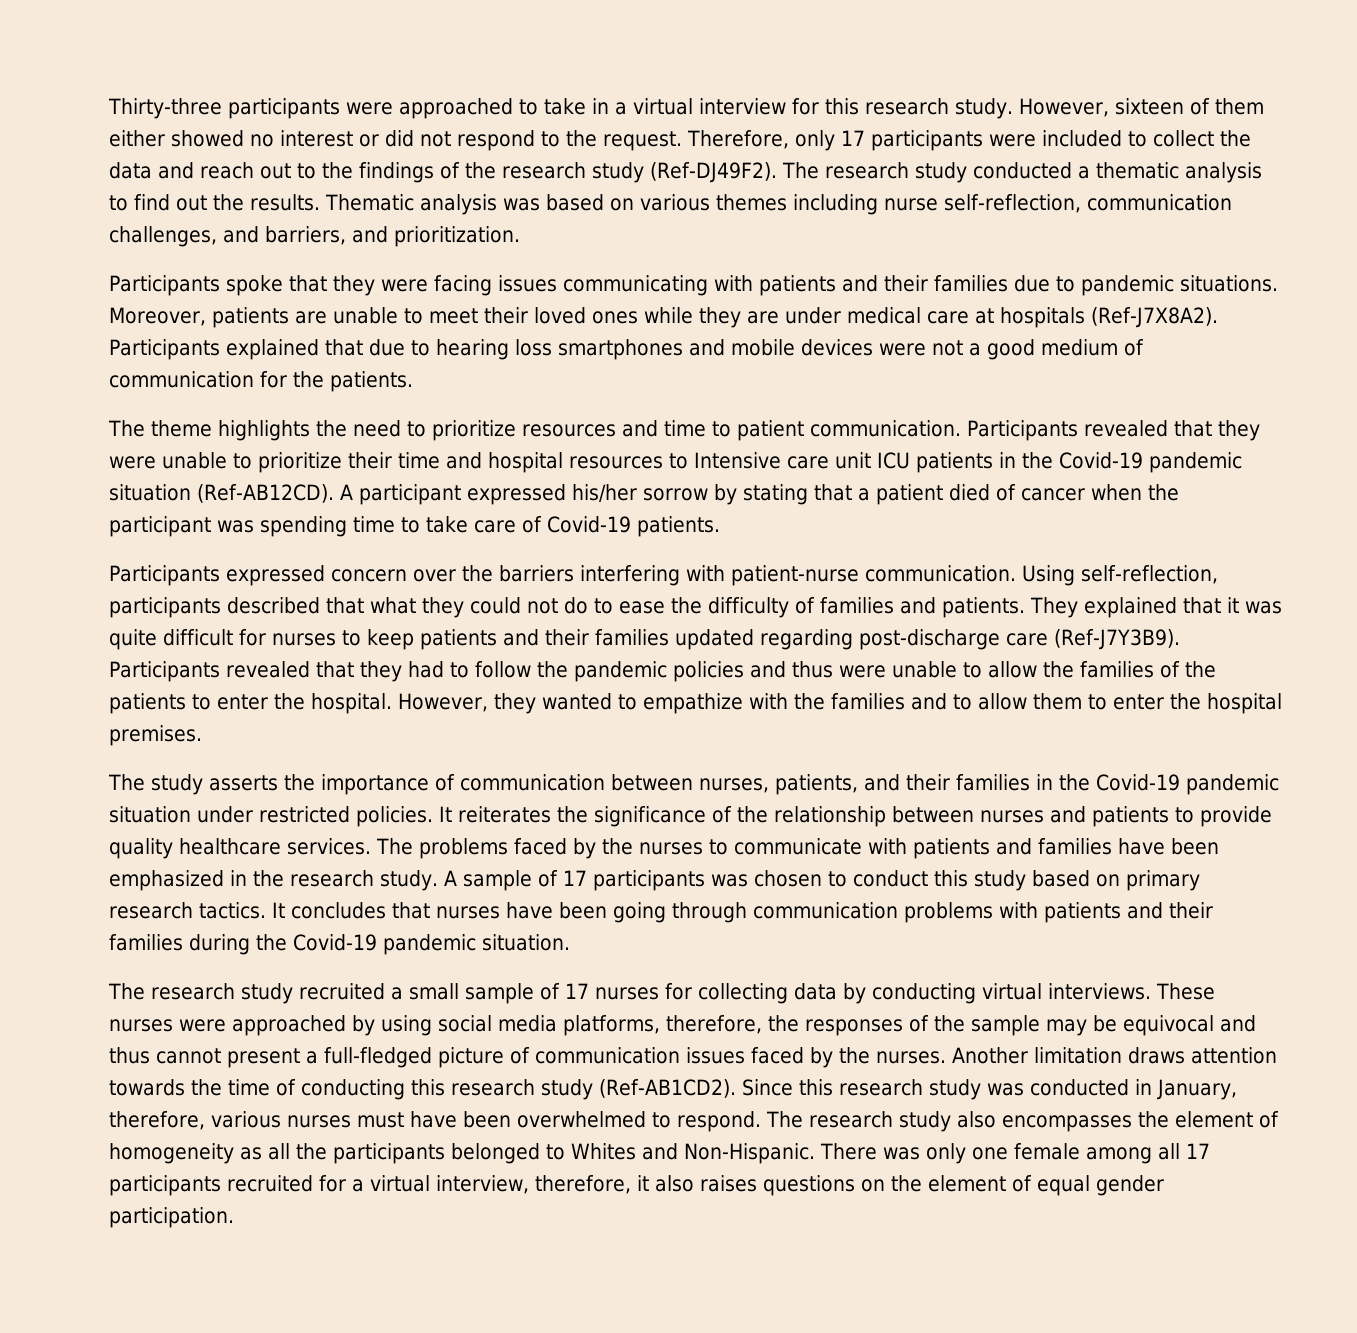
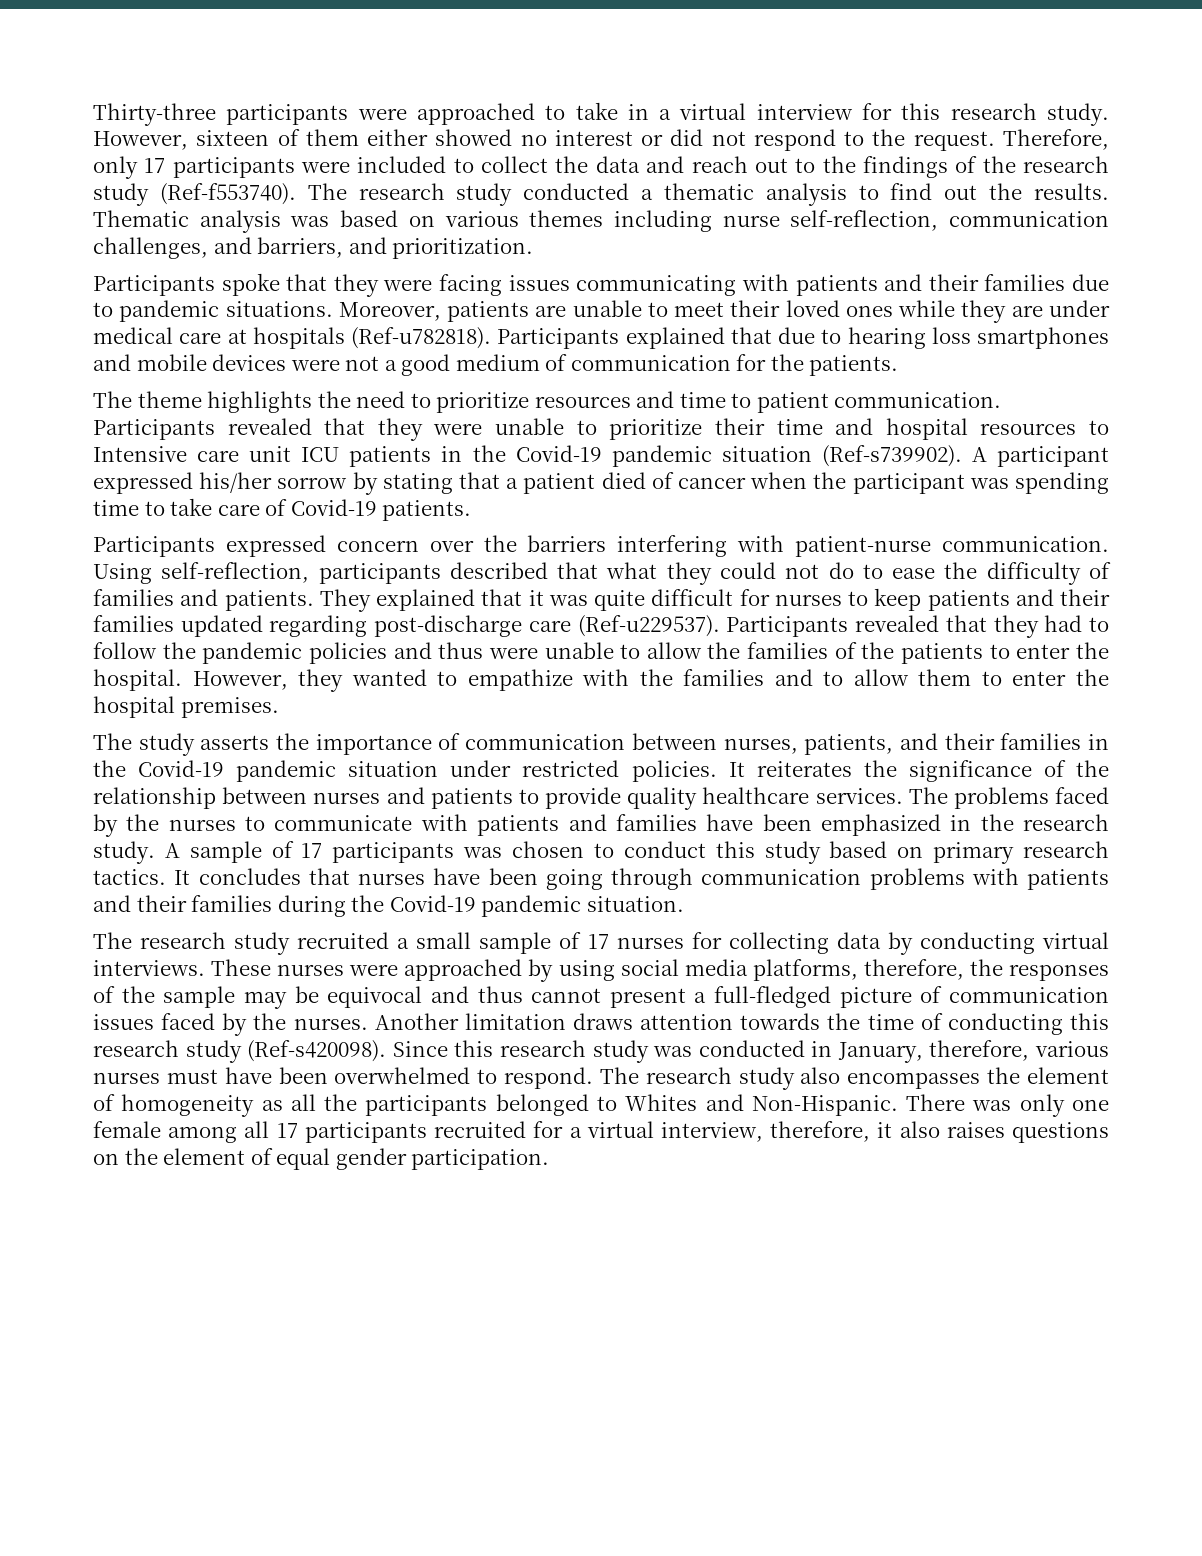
- Therefore, only 17 participants were included to collect the data and reach out to the findings of the research study (Ref-DJ49F2).
+ Therefore, only 17 participants were included to collect the data and reach out to the findings of the research study (Ref-f553740).
- Moreover, patients are unable to meet their loved ones while they are under medical care at hospitals (Ref-J7X8A2).
+ Moreover, patients are unable to meet their loved ones while they are under medical care at hospitals (Ref-u782818).
- Participants revealed that they were unable to prioritize their time and hospital resources to Intensive care unit ICU patients in the Covid-19 pandemic situation (Ref-AB12CD).
+ Participants revealed that they were unable to prioritize their time and hospital resources to Intensive care unit ICU patients in the Covid-19 pandemic situation (Ref-s739902).
- They explained that it was quite difficult for nurses to keep patients and their families updated regarding post-discharge care (Ref-J7Y3B9).
+ They explained that it was quite difficult for nurses to keep patients and their families updated regarding post-discharge care (Ref-u229537).
- Another limitation draws attention towards the time of conducting this research study (Ref-AB1CD2).
+ Another limitation draws attention towards the time of conducting this research study (Ref-s420098).

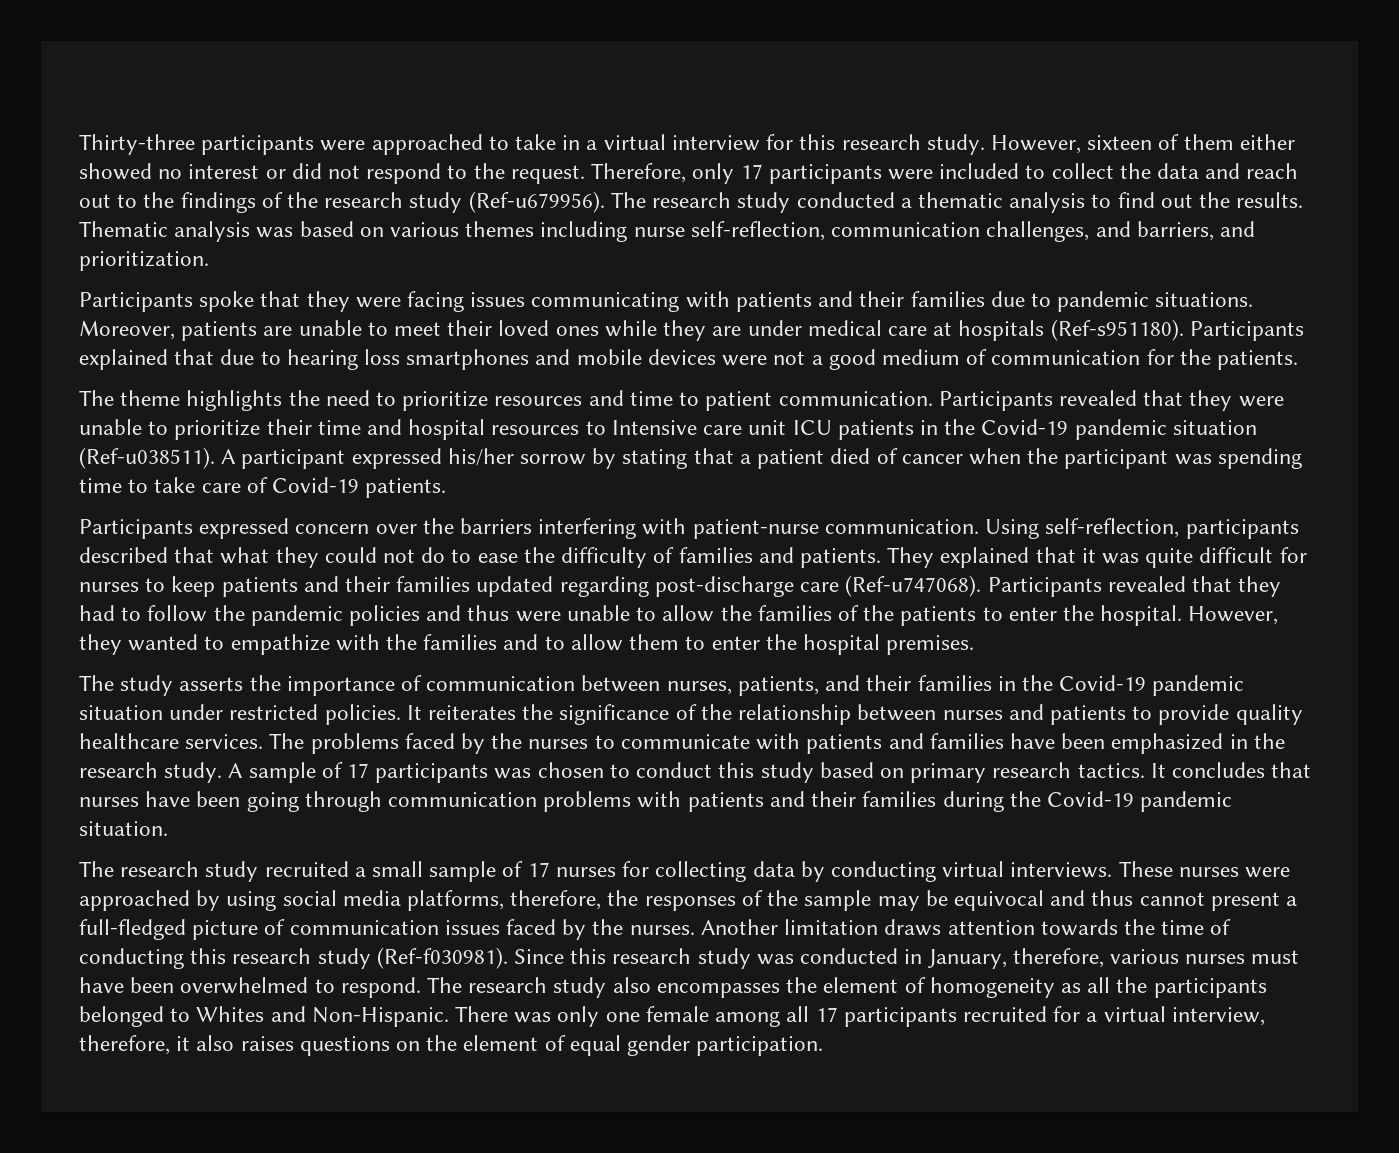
- Therefore, only 17 participants were included to collect the data and reach out to the findings of the research study (Ref-f553740).
+ Therefore, only 17 participants were included to collect the data and reach out to the findings of the research study (Ref-u679956).
- Moreover, patients are unable to meet their loved ones while they are under medical care at hospitals (Ref-u782818).
+ Moreover, patients are unable to meet their loved ones while they are under medical care at hospitals (Ref-s951180).
- Participants revealed that they were unable to prioritize their time and hospital resources to Intensive care unit ICU patients in the Covid-19 pandemic situation (Ref-s739902).
+ Participants revealed that they were unable to prioritize their time and hospital resources to Intensive care unit ICU patients in the Covid-19 pandemic situation (Ref-u038511).
- They explained that it was quite difficult for nurses to keep patients and their families updated regarding post-discharge care (Ref-u229537).
+ They explained that it was quite difficult for nurses to keep patients and their families updated regarding post-discharge care (Ref-u747068).
- Another limitation draws attention towards the time of conducting this research study (Ref-s420098).
+ Another limitation draws attention towards the time of conducting this research study (Ref-f030981).

